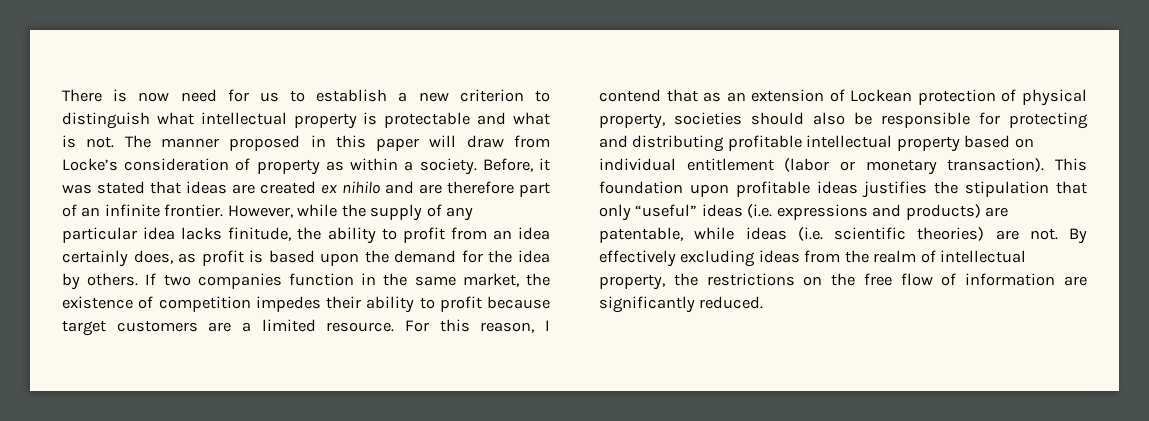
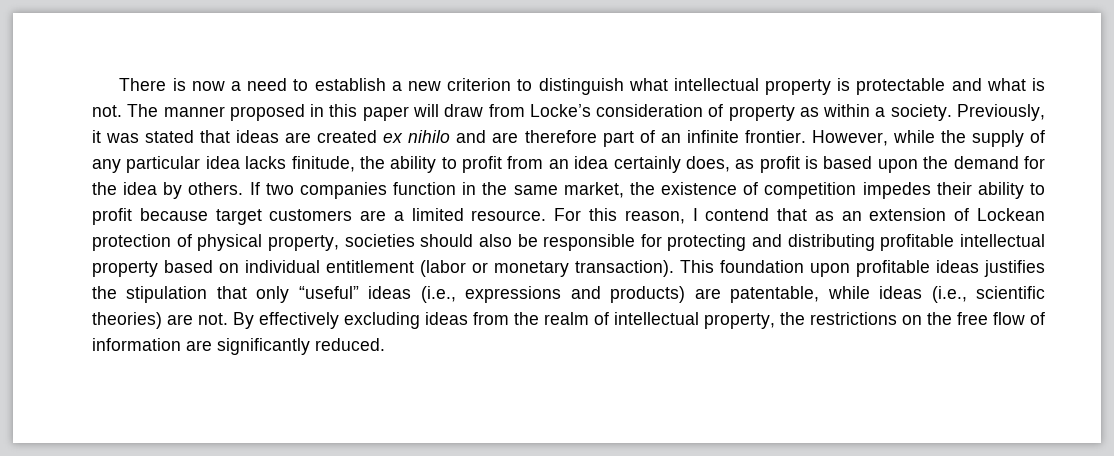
- There is now need for us to establish a new criterion to distinguish what intellectual property is protectable and what is not.
+ There is now a need to establish a new criterion to distinguish what intellectual property is protectable and what is not.
- Before, it was stated that ideas are created ex nihilo and are therefore part of an infinite frontier.
+ Previously, it was stated that ideas are created ex nihilo and are therefore part of an infinite frontier.
- This foundation upon profitable ideas justifies the stipulation that only “useful” ideas (i.e. expressions and products) are patentable, while ideas (i.e. scientific theories) are not.
+ This foundation upon profitable ideas justifies the stipulation that only “useful” ideas (i.e., expressions and products) are patentable, while ideas (i.e., scientific theories) are not.

